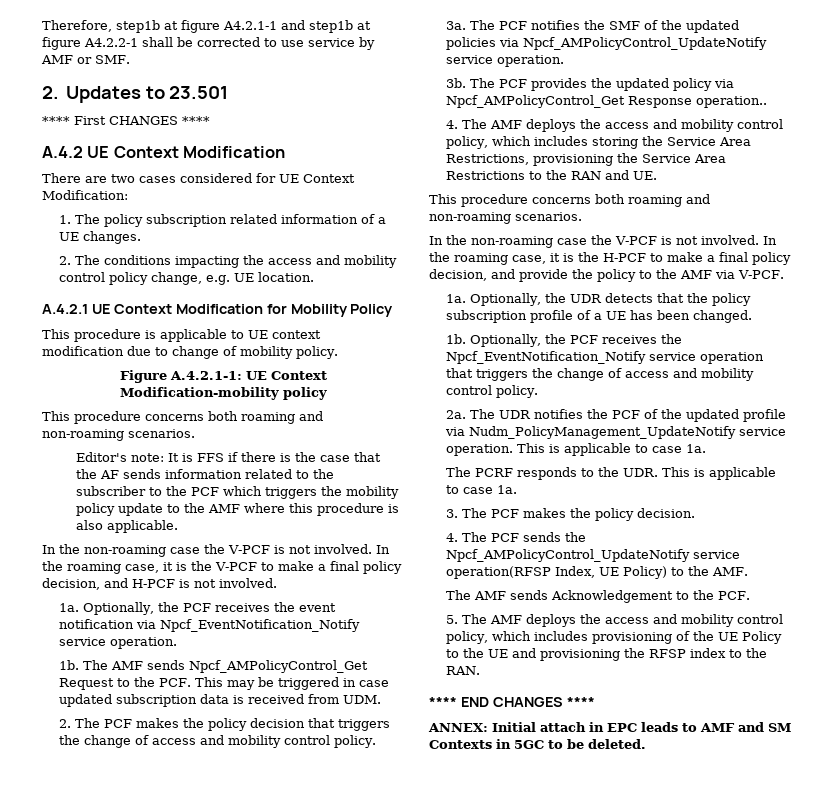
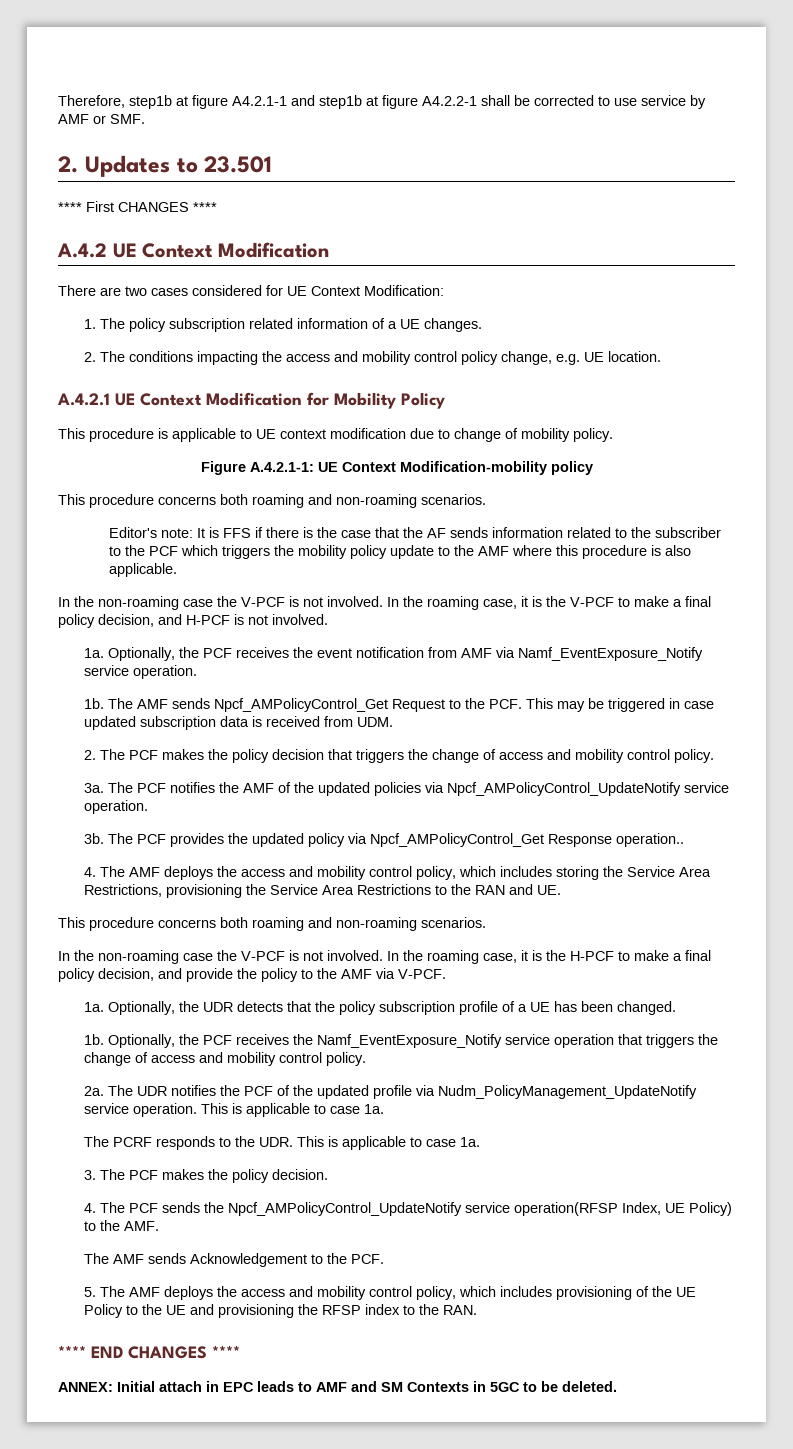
- Optionally, the PCF receives the event notification via Npcf_EventNotification_Notify service operation.
+ Optionally, the PCF receives the event notification from AMF via Namf_EventExposure_Notify service operation.
- The PCF notifies the SMF of the updated policies via Npcf_AMPolicyControl_UpdateNotify service operation.
+ The PCF notifies the AMF of the updated policies via Npcf_AMPolicyControl_UpdateNotify service operation.
- Optionally, the PCF receives the Npcf_EventNotification_Notify service operation that triggers the change of access and mobility control policy.
+ Optionally, the PCF receives the Namf_EventExposure_Notify service operation that triggers the change of access and mobility control policy.

